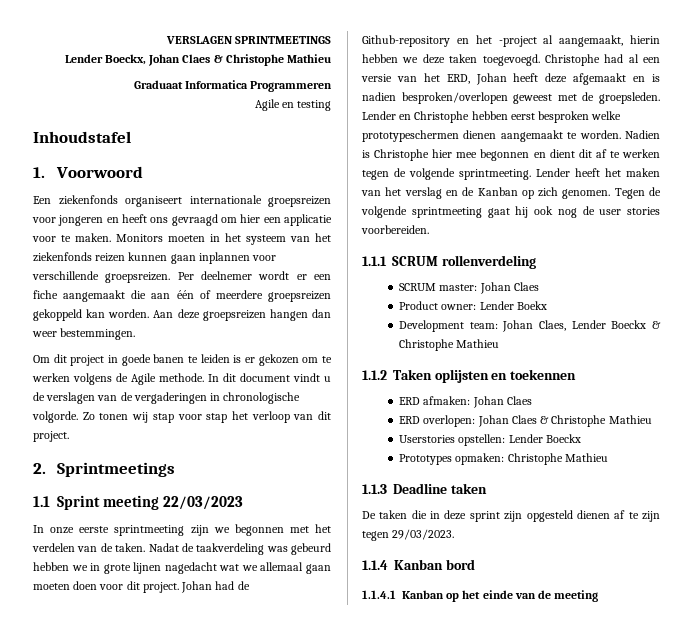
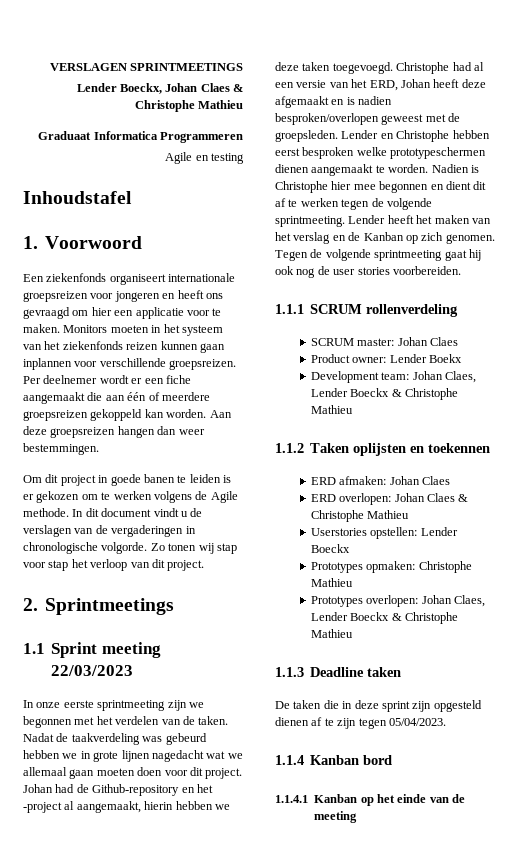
+ Prototypes overlopen: Johan Claes, Lender Boeckx & Christophe Mathieu
- De taken die in deze sprint zijn opgesteld dienen af te zijn tegen 29/03/2023.
+ De taken die in deze sprint zijn opgesteld dienen af te zijn tegen 05/04/2023.

